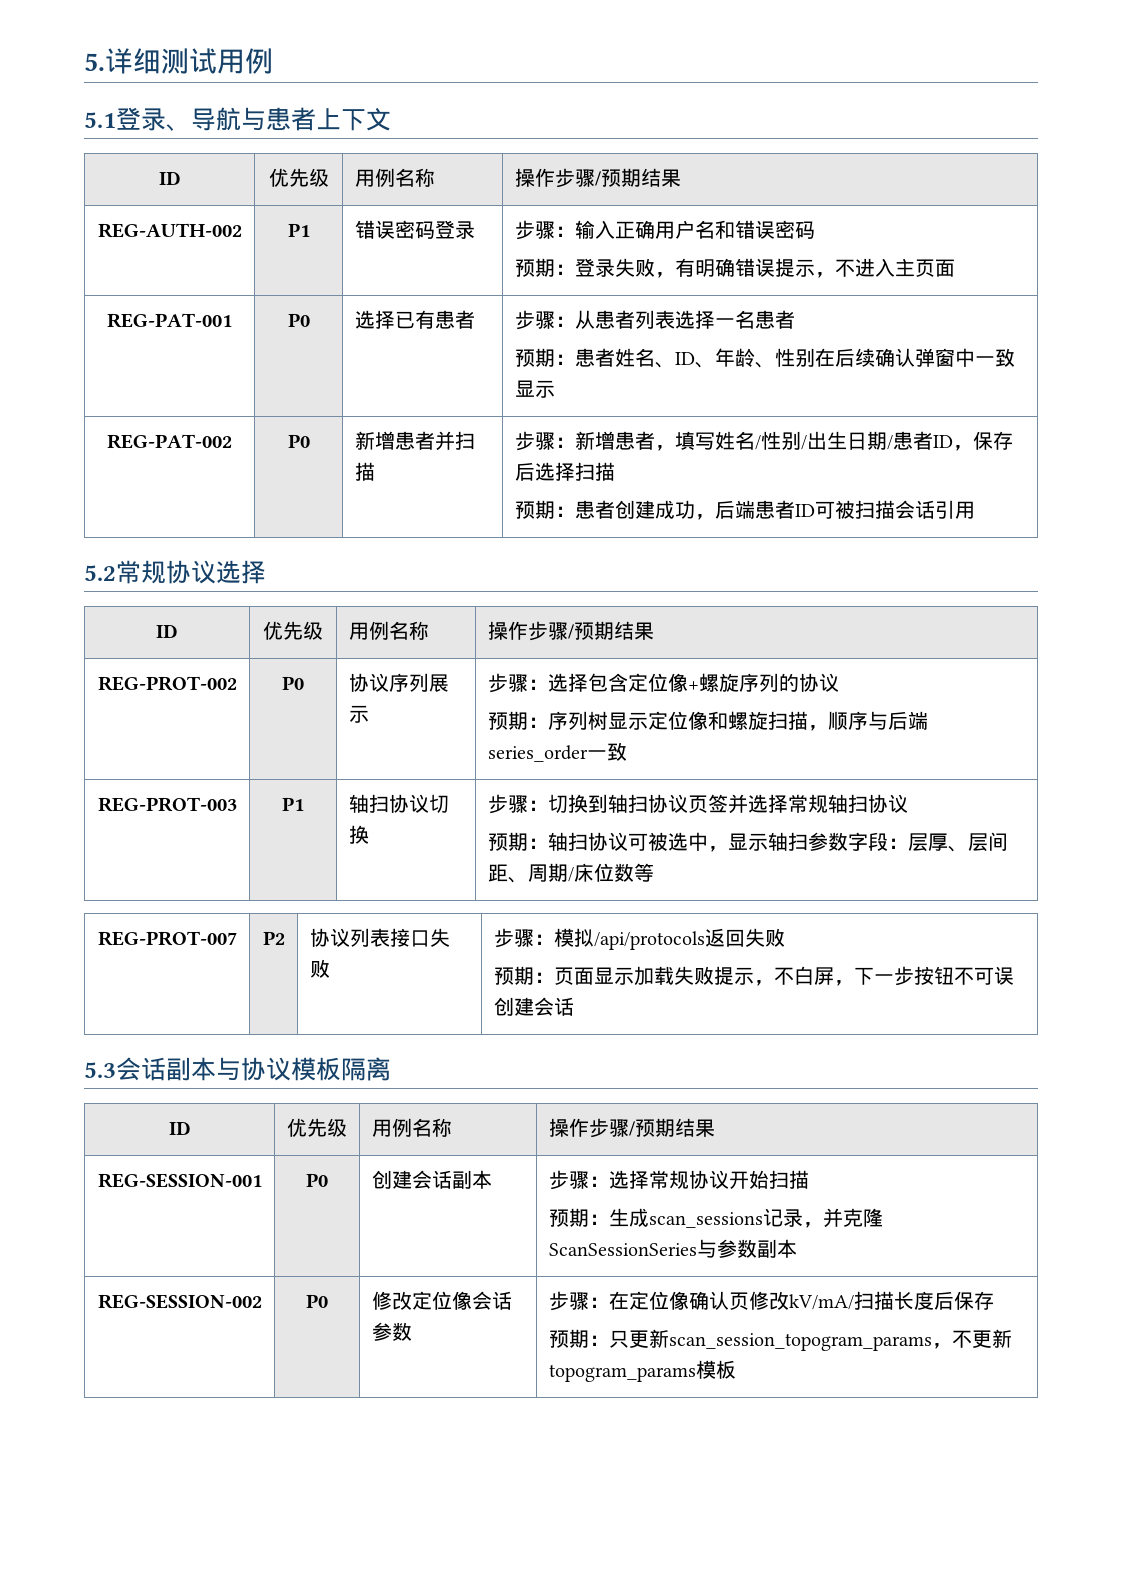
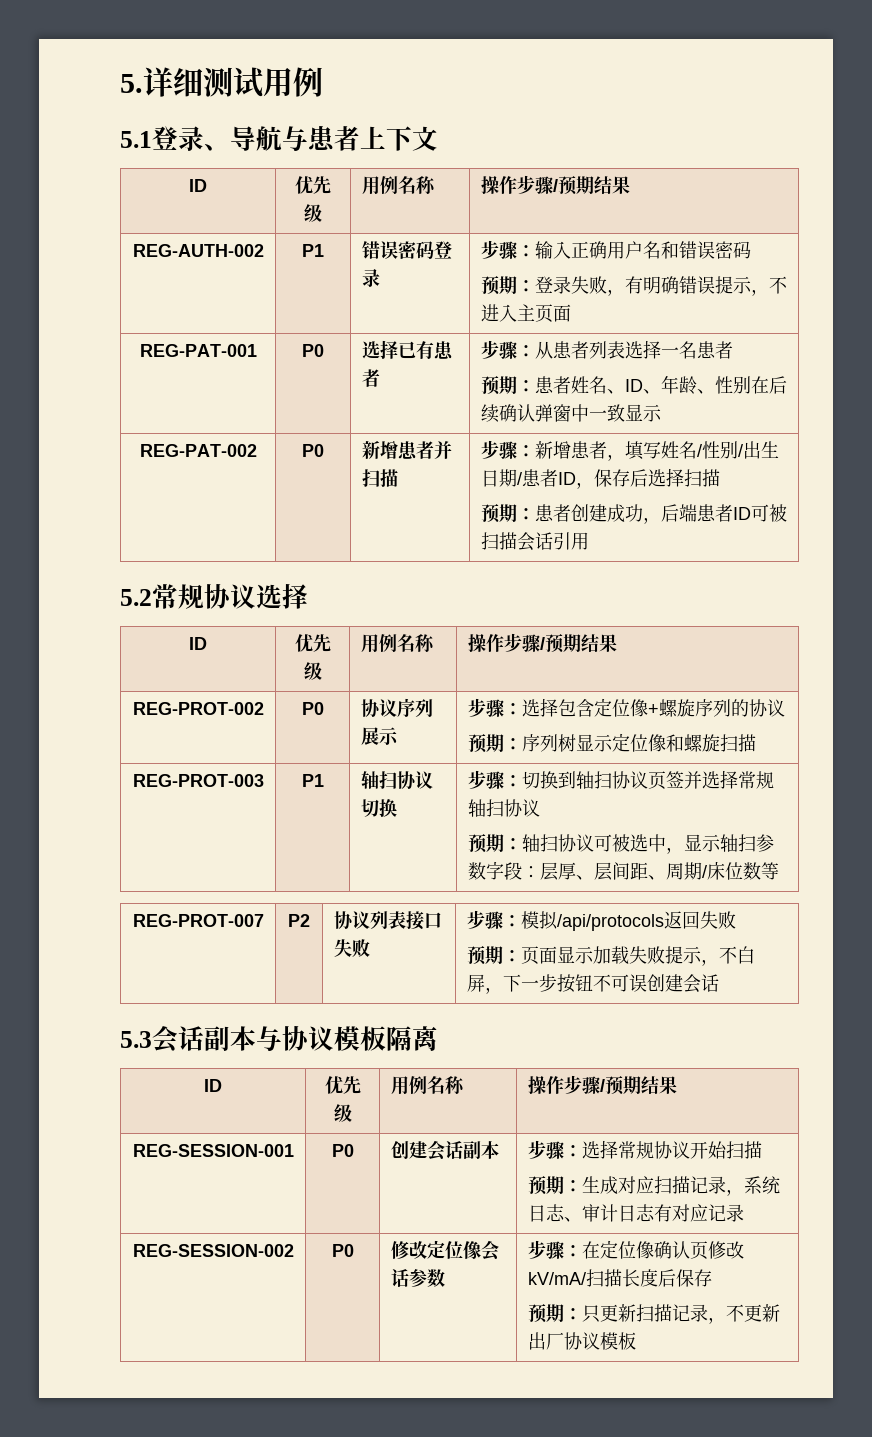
  REG-PROT-002 | P0 | 协议序列展示 | 步骤：选择包含定位像+螺旋序列的协议
- 预期：序列树显示定位像和螺旋扫描，顺序与后端series_order一致
+ 预期：序列树显示定位像和螺旋扫描
  REG-SESSION-001 | P0 | 创建会话副本 | 步骤：选择常规协议开始扫描
- 预期：生成scan_sessions记录，并克隆ScanSessionSeries与参数副本
+ 预期：生成对应扫描记录，系统日志、审计日志有对应记录
  REG-SESSION-002 | P0 | 修改定位像会话参数 | 步骤：在定位像确认页修改kV/mA/扫描长度后保存
- 预期：只更新scan_session_topogram_params，不更新topogram_params模板
+ 预期：只更新扫描记录，不更新出厂协议模板

